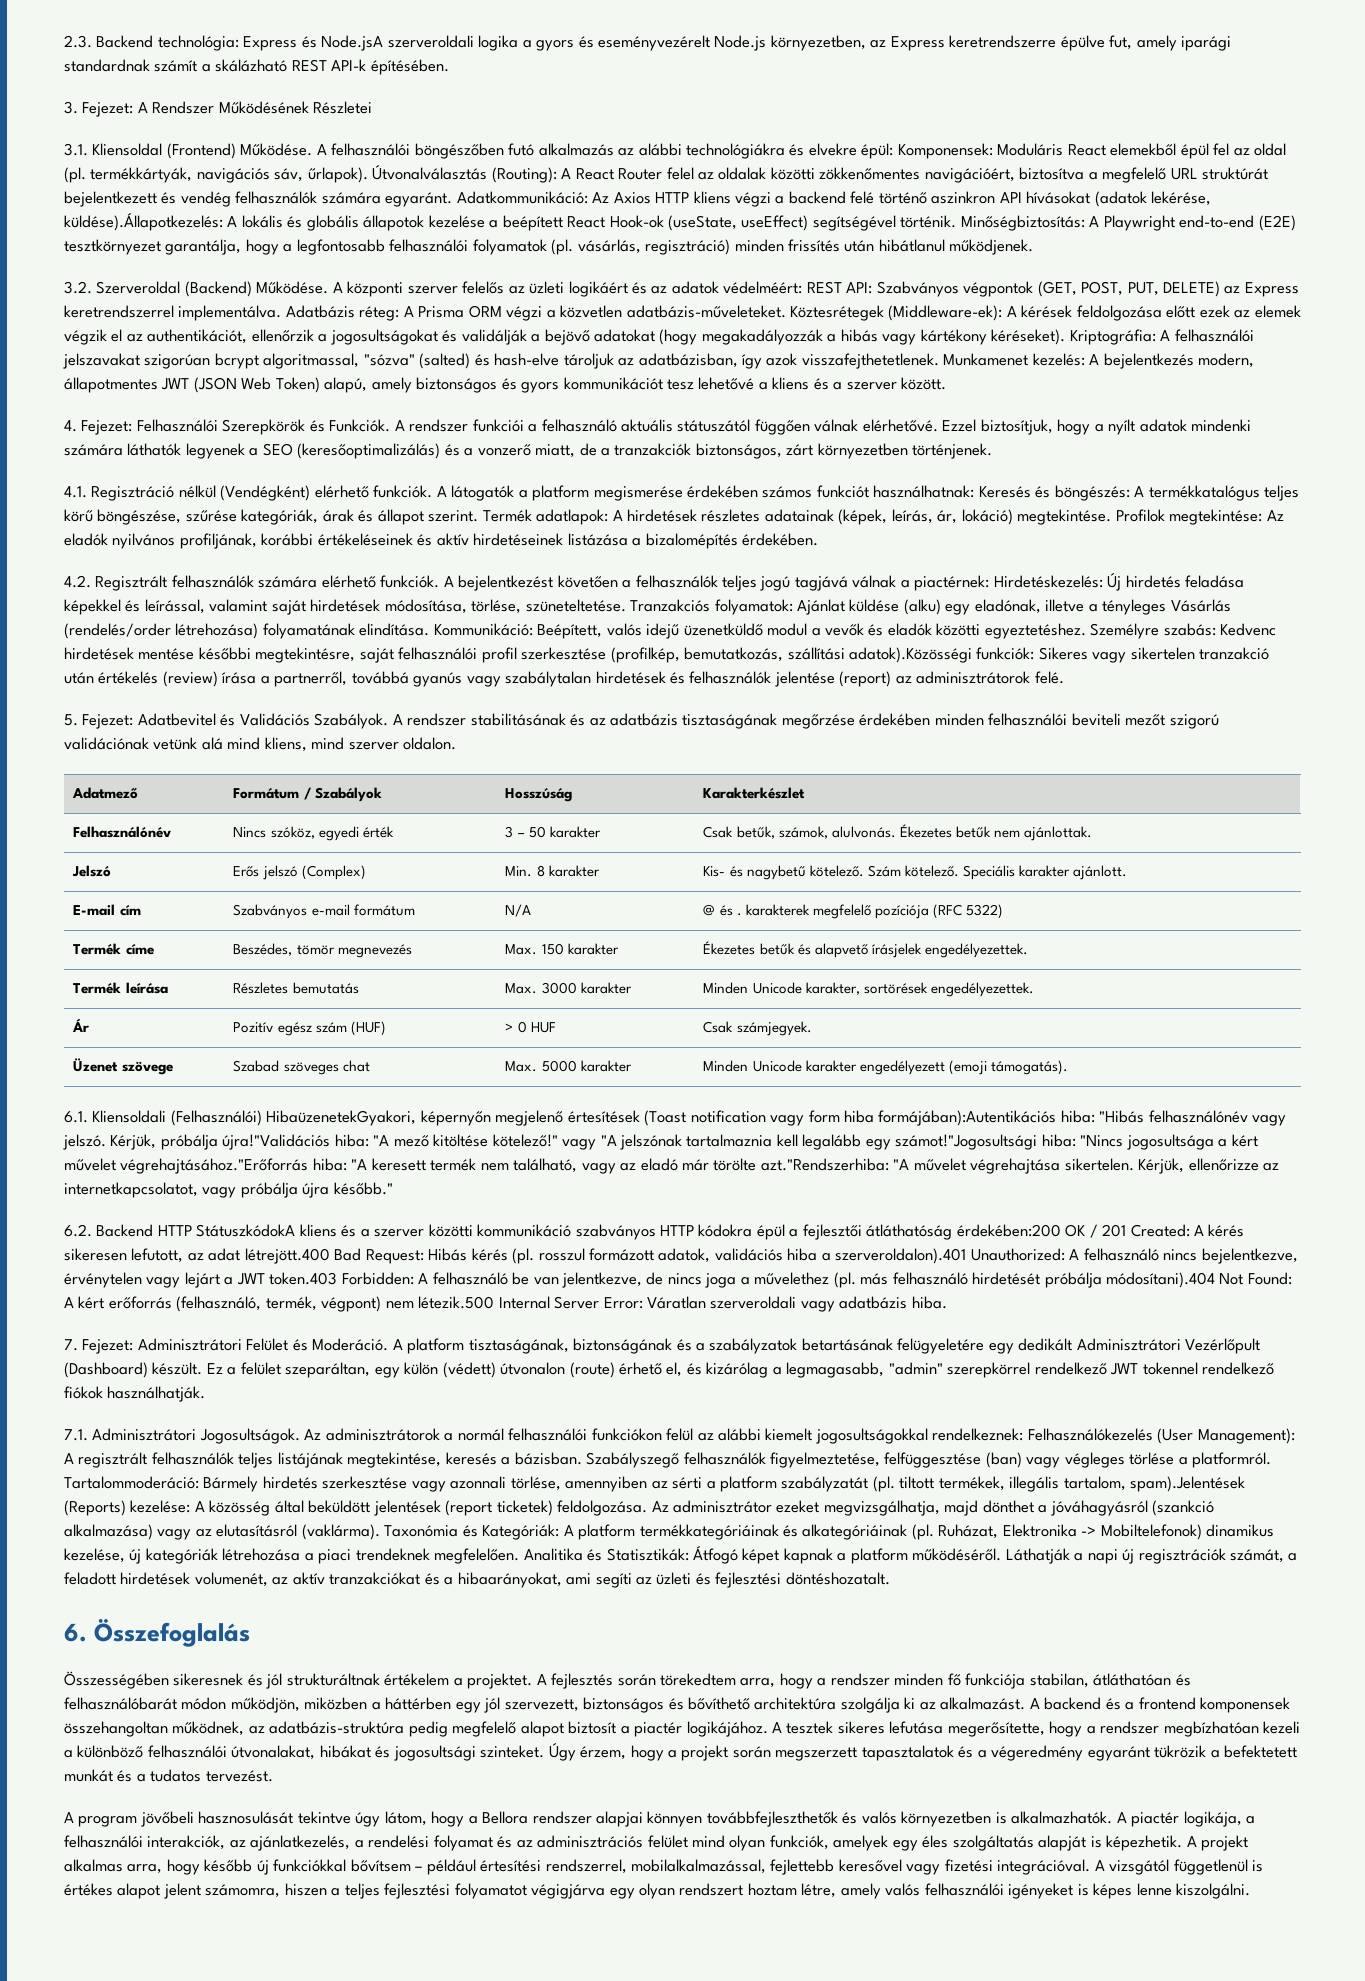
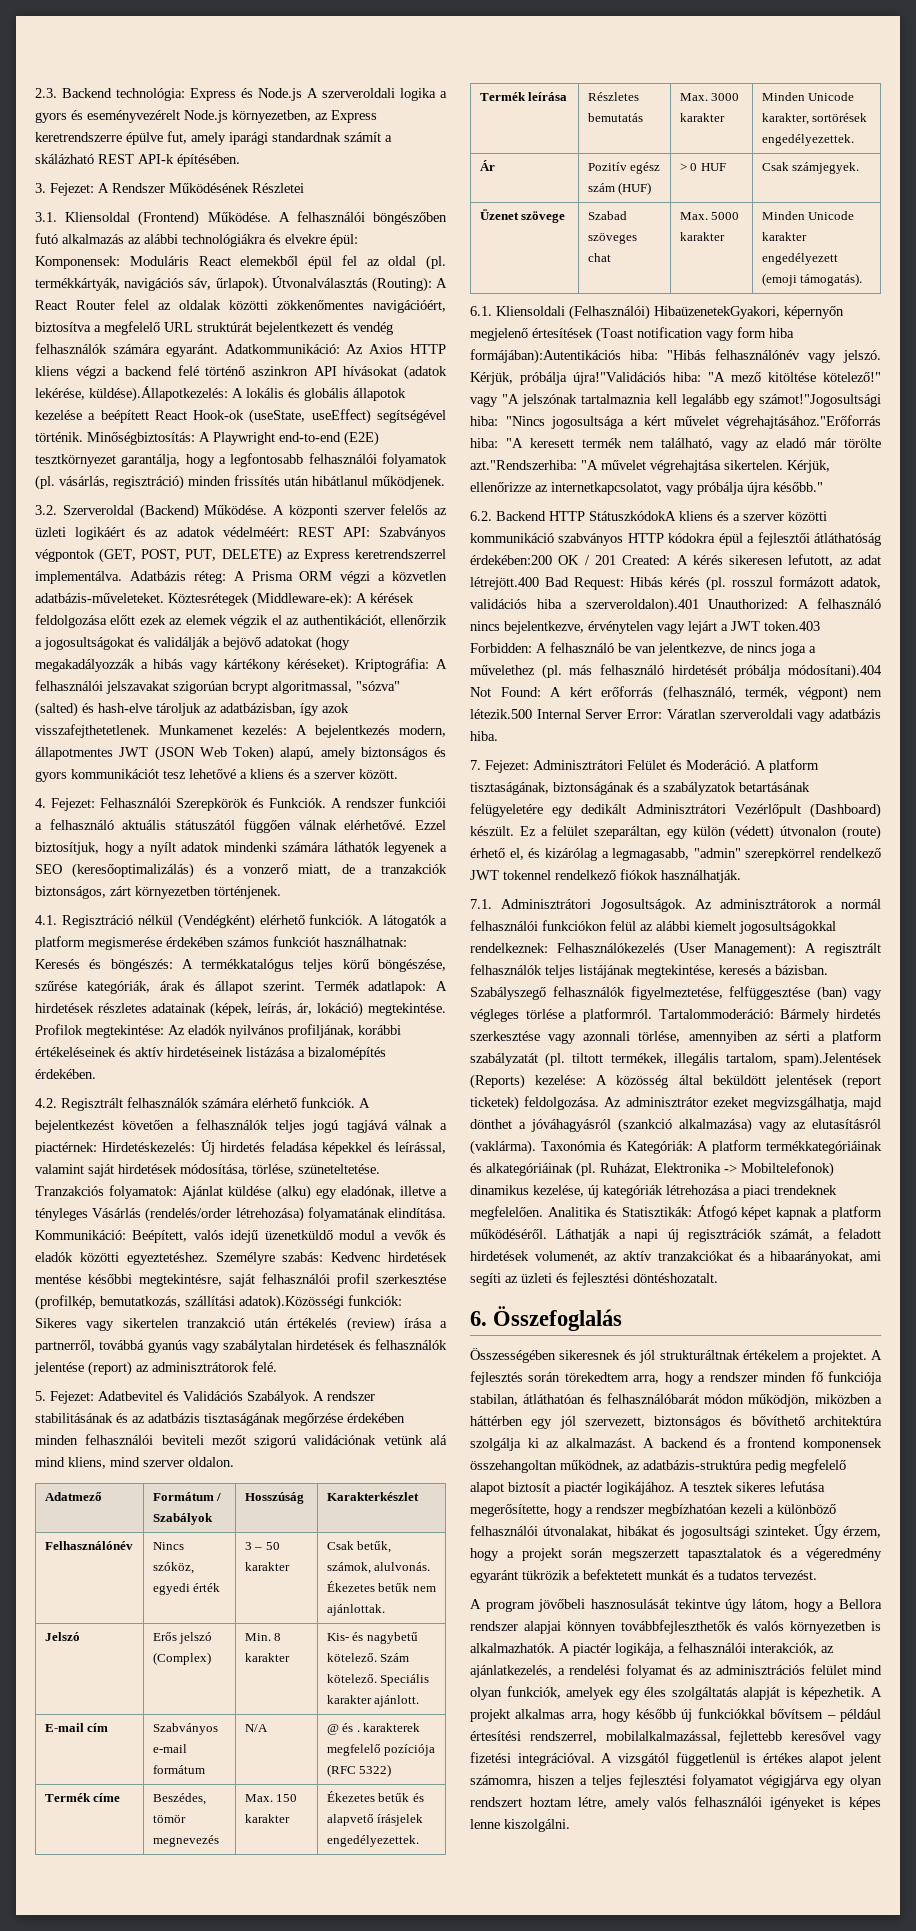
- 2.3. Backend technológia: Express és Node.jsA szerveroldali logika a gyors és eseményvezérelt Node.js környezetben, az Express keretrendszerre épülve fut, amely iparági standardnak számít a skálázható REST API-k építésében.
+ 2.3. Backend technológia: Express és Node.js A szerveroldali logika a gyors és eseményvezérelt Node.js környezetben, az Express keretrendszerre épülve fut, amely iparági standardnak számít a skálázható REST API-k építésében.

